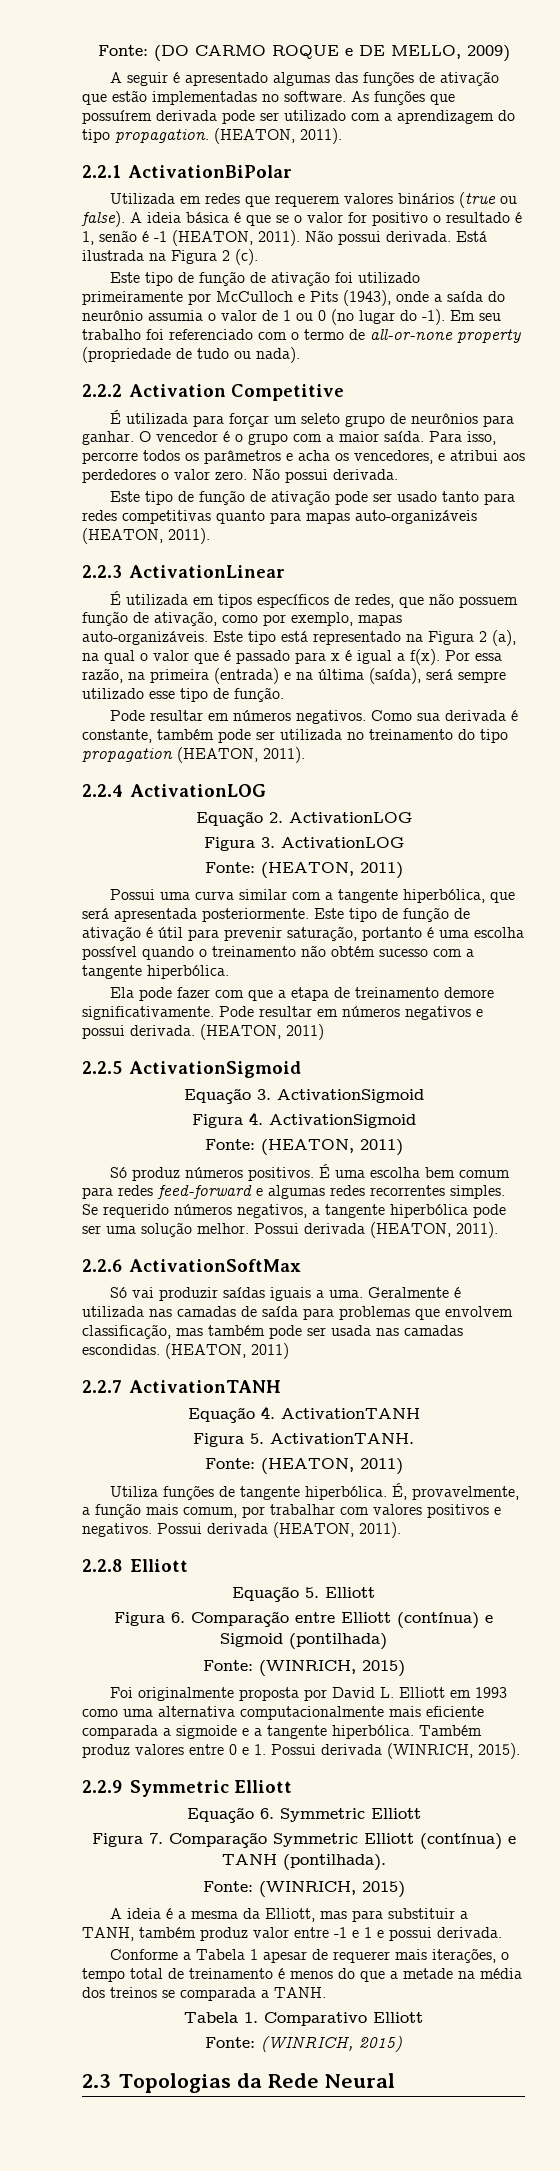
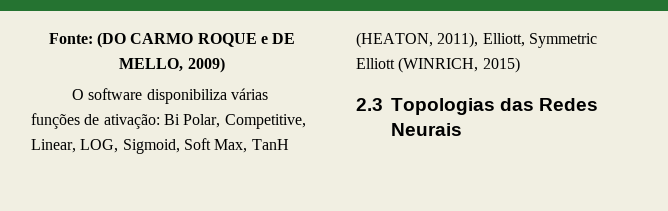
- A seguir é apresentado algumas das funções de ativação que estão implementadas no software. As funções que possuírem derivada pode ser utilizado com a aprendizagem do tipo propagation. (HEATON, 2011).
- 2.2.1 ActivationBiPolar
- Utilizada em redes que requerem valores binários (true ou false). A ideia básica é que se o valor for positivo o resultado é 1, senão é -1 (HEATON, 2011). Não possui derivada. Está ilustrada na Figura 2 (c).
- Este tipo de função de ativação foi utilizado primeiramente por McCulloch e Pits (1943), onde a saída do neurônio assumia o valor de 1 ou 0 (no lugar do -1). Em seu trabalho foi referenciado com o termo de all-or-none property (propriedade de tudo ou nada).
- 2.2.2 Activation Competitive
- É utilizada para forçar um seleto grupo de neurônios para ganhar. O vencedor é o grupo com a maior saída. Para isso, percorre todos os parâmetros e acha os vencedores, e atribui aos perdedores o valor zero. Não possui derivada.
- Este tipo de função de ativação pode ser usado tanto para redes competitivas quanto para mapas auto-organizáveis (HEATON, 2011).
- 2.2.3 ActivationLinear
- É utilizada em tipos específicos de redes, que não possuem função de ativação, como por exemplo, mapas auto-organizáveis. Este tipo está representado na Figura 2 (a), na qual o valor que é passado para x é igual a f(x). Por essa razão, na primeira (entrada) e na última (saída), será sempre utilizado esse tipo de função.
- Pode resultar em números negativos. Como sua derivada é constante, também pode ser utilizada no treinamento do tipo propagation (HEATON, 2011).
- 2.2.4 ActivationLOG
- Equação 2. ActivationLOG
- Figura 3. ActivationLOG
- Fonte: (HEATON, 2011)
- Possui uma curva similar com a tangente hiperbólica, que será apresentada posteriormente. Este tipo de função de ativação é útil para prevenir saturação, portanto é uma escolha possível quando o treinamento não obtém sucesso com a tangente hiperbólica.
- Ela pode fazer com que a etapa de treinamento demore significativamente. Pode resultar em números negativos e possui derivada. (HEATON, 2011)
- 2.2.5 ActivationSigmoid
- Equação 3. ActivationSigmoid
- Figura 4. ActivationSigmoid
- Fonte: (HEATON, 2011)
- Só produz números positivos. É uma escolha bem comum para redes feed-forward e algumas redes recorrentes simples. Se requerido números negativos, a tangente hiperbólica pode ser uma solução melhor. Possui derivada (HEATON, 2011).
- 2.2.6 ActivationSoftMax
- Só vai produzir saídas iguais a uma. Geralmente é utilizada nas camadas de saída para problemas que envolvem classificação, mas também pode ser usada nas camadas escondidas. (HEATON, 2011)
- 2.2.7 ActivationTANH
- Equação 4. ActivationTANH
- Figura 5. ActivationTANH.
- Fonte: (HEATON, 2011)
- Utiliza funções de tangente hiperbólica. É, provavelmente, a função mais comum, por trabalhar com valores positivos e negativos. Possui derivada (HEATON, 2011).
- 2.2.8 Elliott
- Equação 5. Elliott
- Figura 6. Comparação entre Elliott (contínua) e Sigmoid (pontilhada)
- Fonte: (WINRICH, 2015)
- Foi originalmente proposta por David L. Elliott em 1993 como uma alternativa computacionalmente mais eficiente comparada a sigmoide e a tangente hiperbólica. Também produz valores entre 0 e 1. Possui derivada (WINRICH, 2015).
- 2.2.9 Symmetric Elliott
- Equação 6. Symmetric Elliott
- Figura 7. Comparação Symmetric Elliott (contínua) e TANH (pontilhada).
- Fonte: (WINRICH, 2015)
- A ideia é a mesma da Elliott, mas para substituir a TANH, também produz valor entre -1 e 1 e possui derivada.
- Conforme a Tabela 1 apesar de requerer mais iterações, o tempo total de treinamento é menos do que a metade na média dos treinos se comparada a TANH.
- Tabela 1. Comparativo Elliott
- Fonte: (WINRICH, 2015)
+ O software disponibiliza várias funções de ativação: Bi Polar, Competitive, Linear, LOG, Sigmoid, Soft Max, TanH (HEATON, 2011), Elliott, Symmetric Elliott (WINRICH, 2015)
- 2.3 Topologias da Rede Neural
+ 2.3 Topologias das Redes Neurais

